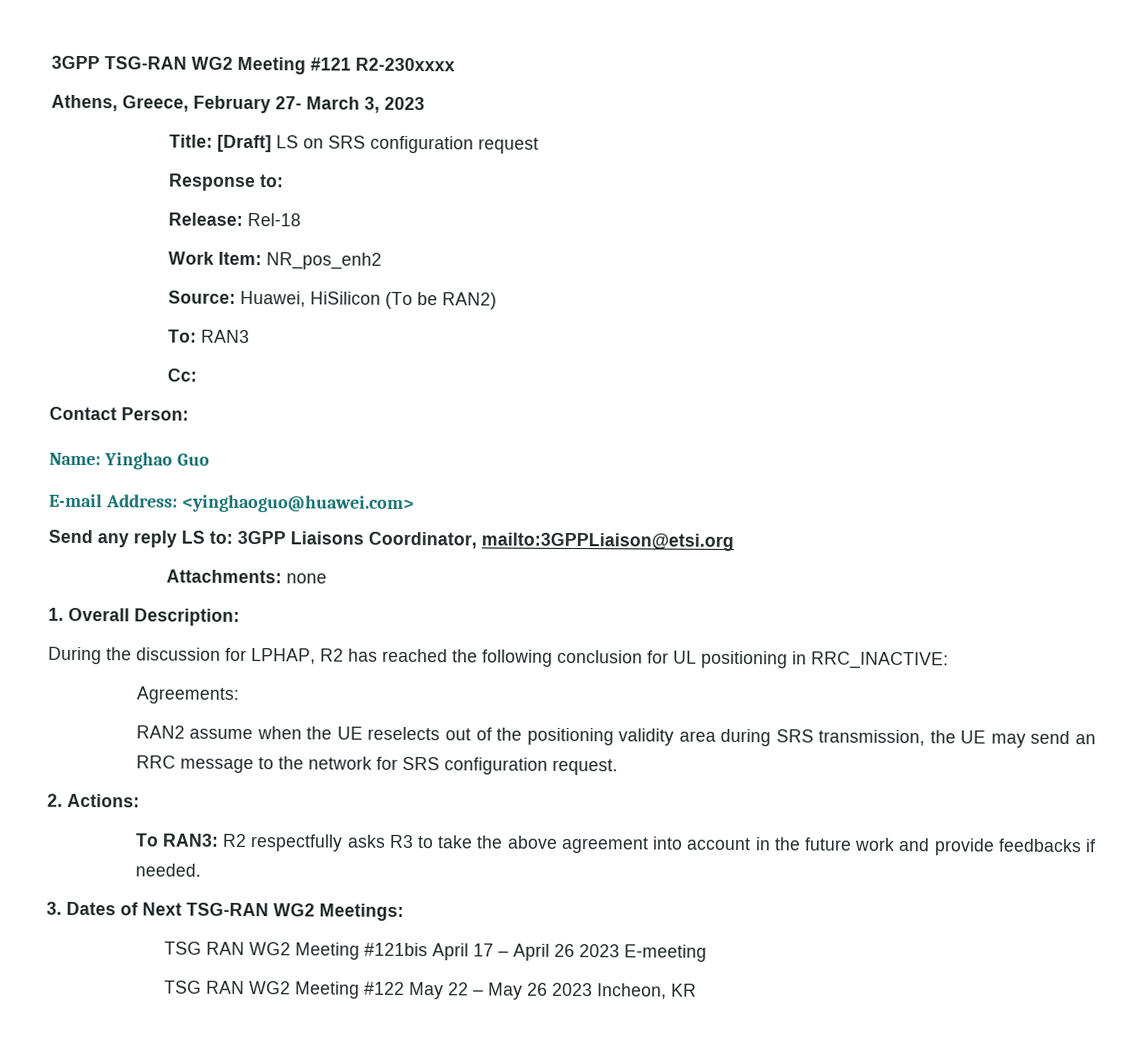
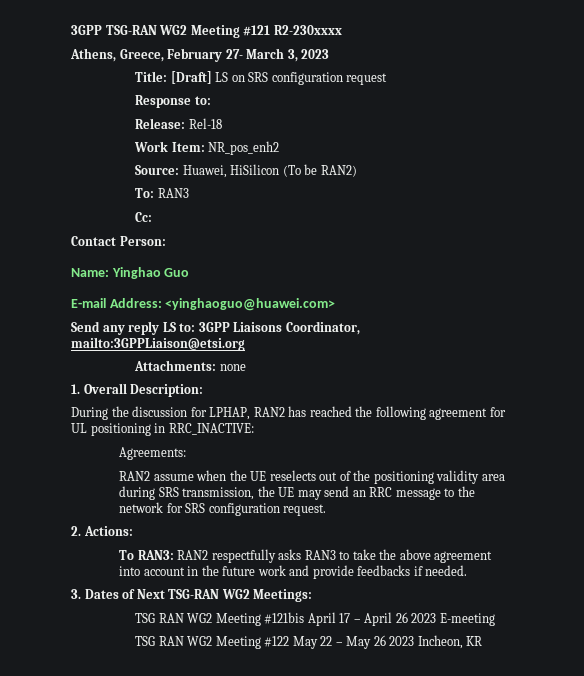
- During the discussion for LPHAP, R2 has reached the following conclusion for UL positioning in RRC_INACTIVE:
+ During the discussion for LPHAP, RAN2 has reached the following agreement for UL positioning in RRC_INACTIVE:
- To RAN3: R2 respectfully asks R3 to take the above agreement into account in the future work and provide feedbacks if needed.
+ To RAN3: RAN2 respectfully asks RAN3 to take the above agreement into account in the future work and provide feedbacks if needed.

